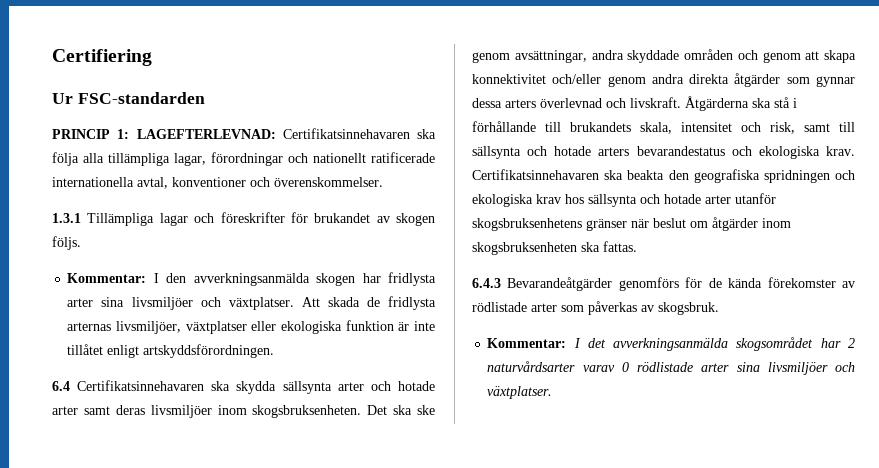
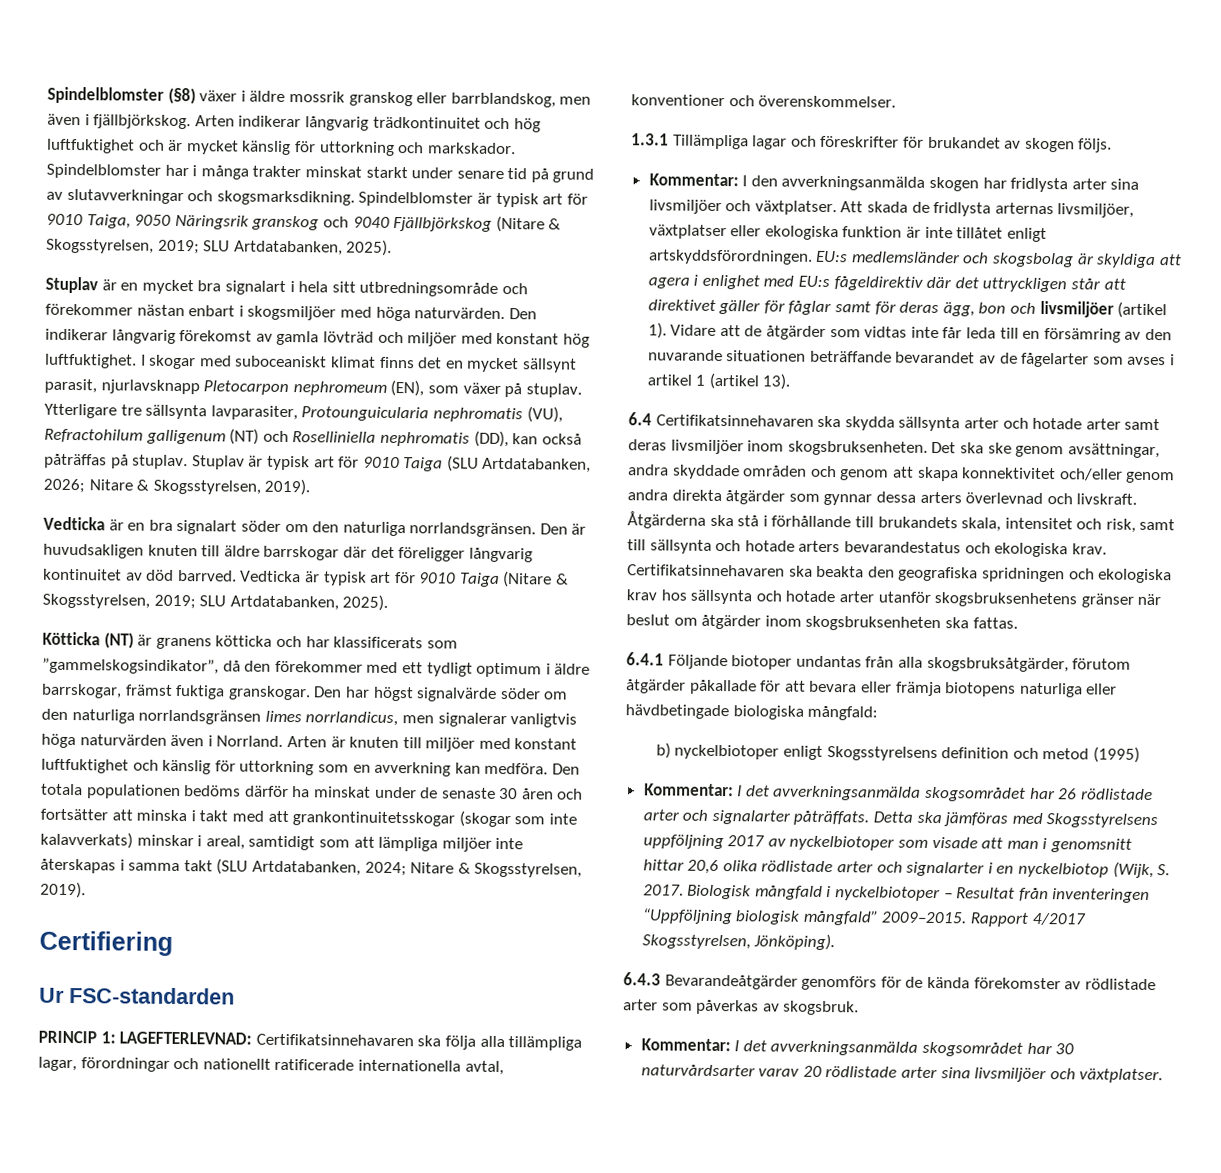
+ Spindelblomster (§8) växer i äldre mossrik granskog eller barrblandskog, men även i fjällbjörkskog. Arten indikerar långvarig trädkontinuitet och hög luftfuktighet och är mycket känslig för uttorkning och markskador. Spindelblomster har i många trakter minskat starkt under senare tid på grund av slutavverkningar och skogsmarksdikning. Spindelblomster är typisk art för 9010 Taiga, 9050 Näringsrik granskog och 9040 Fjällbjörkskog (Nitare & Skogsstyrelsen, 2019; SLU Artdatabanken, 2025).
+ Stuplav är en mycket bra signalart i hela sitt utbredningsområde och förekommer nästan enbart i skogsmiljöer med höga naturvärden. Den indikerar långvarig förekomst av gamla lövträd och miljöer med konstant hög luftfuktighet. I skogar med suboceaniskt klimat finns det en mycket sällsynt parasit, njurlavsknapp Pletocarpon nephromeum (EN), som växer på stuplav. Ytterligare tre sällsynta lavparasiter, Protounguicularia nephromatis (VU), Refractohilum galligenum (NT) och Roselliniella nephromatis (DD), kan också påträffas på stuplav. Stuplav är typisk art för 9010 Taiga (SLU Artdatabanken, 2026; Nitare & Skogsstyrelsen, 2019).
+ Vedticka är en bra signalart söder om den naturliga norrlandsgränsen. Den är huvudsakligen knuten till äldre barrskogar där det föreligger långvarig kontinuitet av död barrved. Vedticka är typisk art för 9010 Taiga (Nitare & Skogsstyrelsen, 2019; SLU Artdatabanken, 2025).
+ Kötticka (NT) är granens kötticka och har klassificerats som ”gammelskogsindikator”, då den förekommer med ett tydligt optimum i äldre barrskogar, främst fuktiga granskogar. Den har högst signalvärde söder om den naturliga norrlandsgränsen limes norrlandicus, men signalerar vanligtvis höga naturvärden även i Norrland. Arten är knuten till miljöer med konstant luftfuktighet och känslig för uttorkning som en avverkning kan medföra. Den totala populationen bedöms därför ha minskat under de senaste 30 åren och fortsätter att minska i takt med att grankontinuitetsskogar (skogar som inte kalavverkats) minskar i areal, samtidigt som att lämpliga miljöer inte återskapas i samma takt (SLU Artdatabanken, 2024; Nitare & Skogsstyrelsen, 2019).
+ EU:s medlemsländer och skogsbolag är skyldiga att agera i enlighet med EU:s fågeldirektiv där det uttryckligen står att direktivet gäller för fåglar samt för deras ägg, bon och livsmiljöer (artikel 1). Vidare att de åtgärder som vidtas inte får leda till en försämring av den nuvarande situationen beträffande bevarandet av de fågelarter som avses i artikel 1 (artikel 13).
+ 6.4.1 Följande biotoper undantas från alla skogsbruksåtgärder, förutom åtgärder påkallade för att bevara eller främja biotopens naturliga eller hävdbetingade biologiska mångfald:
+ b) nyckelbiotoper enligt Skogsstyrelsens definition och metod (1995)
+ Kommentar: I det avverkningsanmälda skogsområdet har 26 rödlistade arter och signalarter påträffats. Detta ska jämföras med Skogsstyrelsens uppföljning 2017 av nyckelbiotoper som visade att man i genomsnitt hittar 20,6 olika rödlistade arter och signalarter i en nyckelbiotop (Wijk, S. 2017. Biologisk mångfald i nyckelbiotoper – Resultat från inventeringen “Uppföljning biologisk mångfald” 2009–2015. Rapport 4/2017 Skogsstyrelsen, Jönköping).
- Kommentar: I det avverkningsanmälda skogsområdet har 2 naturvårdsarter varav 0 rödlistade arter sina livsmiljöer och växtplatser.
+ Kommentar: I det avverkningsanmälda skogsområdet har 30 naturvårdsarter varav 20 rödlistade arter sina livsmiljöer och växtplatser.

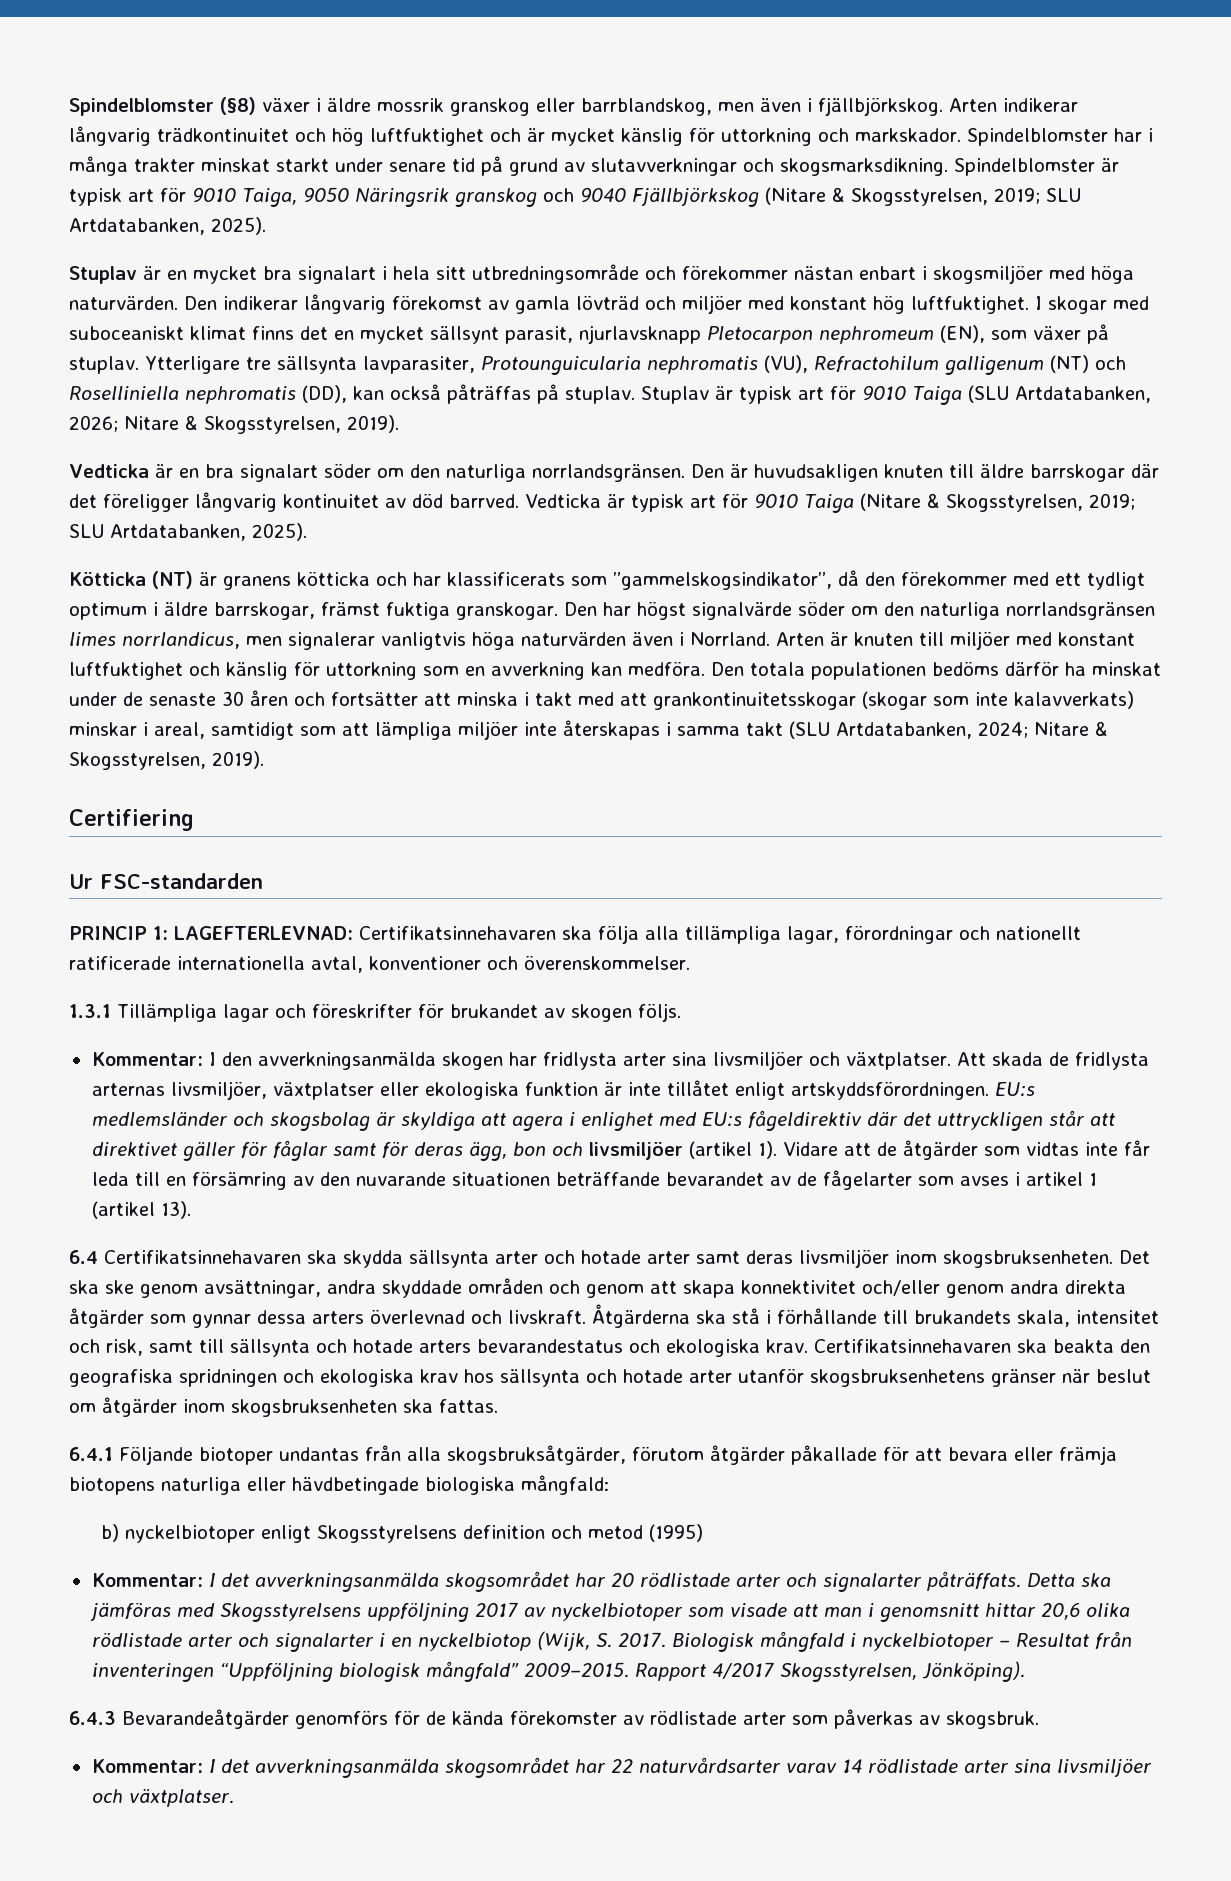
- Kommentar: I det avverkningsanmälda skogsområdet har 26 rödlistade arter och signalarter påträffats.
+ Kommentar: I det avverkningsanmälda skogsområdet har 20 rödlistade arter och signalarter påträffats.
- Kommentar: I det avverkningsanmälda skogsområdet har 30 naturvårdsarter varav 20 rödlistade arter sina livsmiljöer och växtplatser.
+ Kommentar: I det avverkningsanmälda skogsområdet har 22 naturvårdsarter varav 14 rödlistade arter sina livsmiljöer och växtplatser.

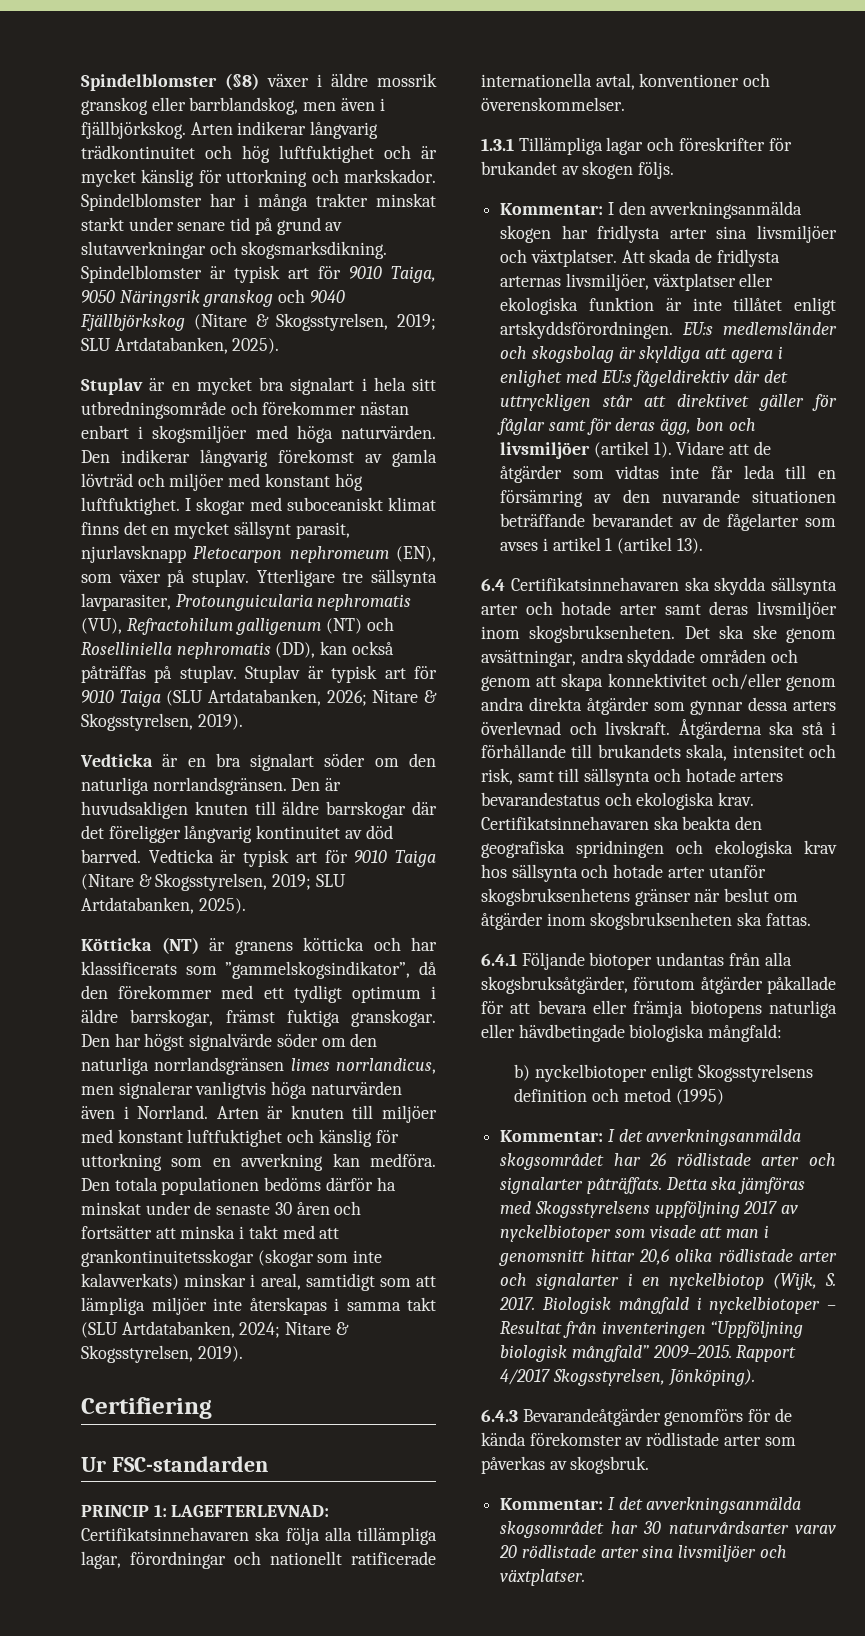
- Kommentar: I det avverkningsanmälda skogsområdet har 20 rödlistade arter och signalarter påträffats.
+ Kommentar: I det avverkningsanmälda skogsområdet har 26 rödlistade arter och signalarter påträffats.
- Kommentar: I det avverkningsanmälda skogsområdet har 22 naturvårdsarter varav 14 rödlistade arter sina livsmiljöer och växtplatser.
+ Kommentar: I det avverkningsanmälda skogsområdet har 30 naturvårdsarter varav 20 rödlistade arter sina livsmiljöer och växtplatser.

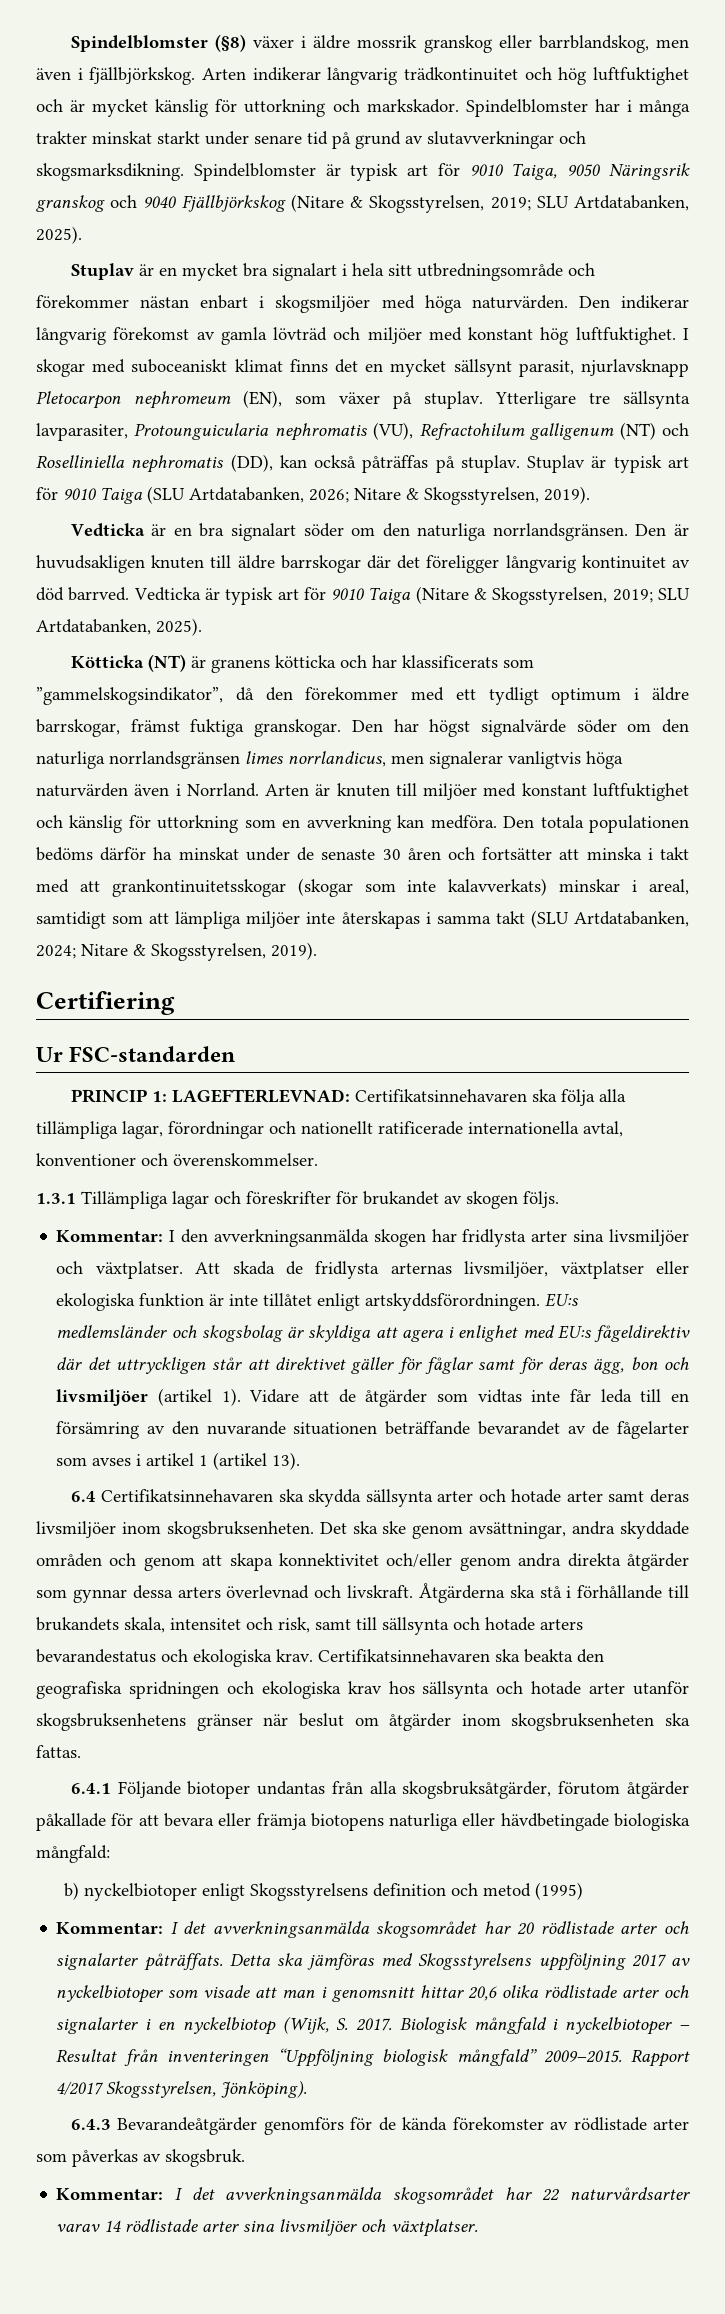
- Kommentar: I det avverkningsanmälda skogsområdet har 26 rödlistade arter och signalarter påträffats.
+ Kommentar: I det avverkningsanmälda skogsområdet har 20 rödlistade arter och signalarter påträffats.
- Kommentar: I det avverkningsanmälda skogsområdet har 30 naturvårdsarter varav 20 rödlistade arter sina livsmiljöer och växtplatser.
+ Kommentar: I det avverkningsanmälda skogsområdet har 22 naturvårdsarter varav 14 rödlistade arter sina livsmiljöer och växtplatser.

